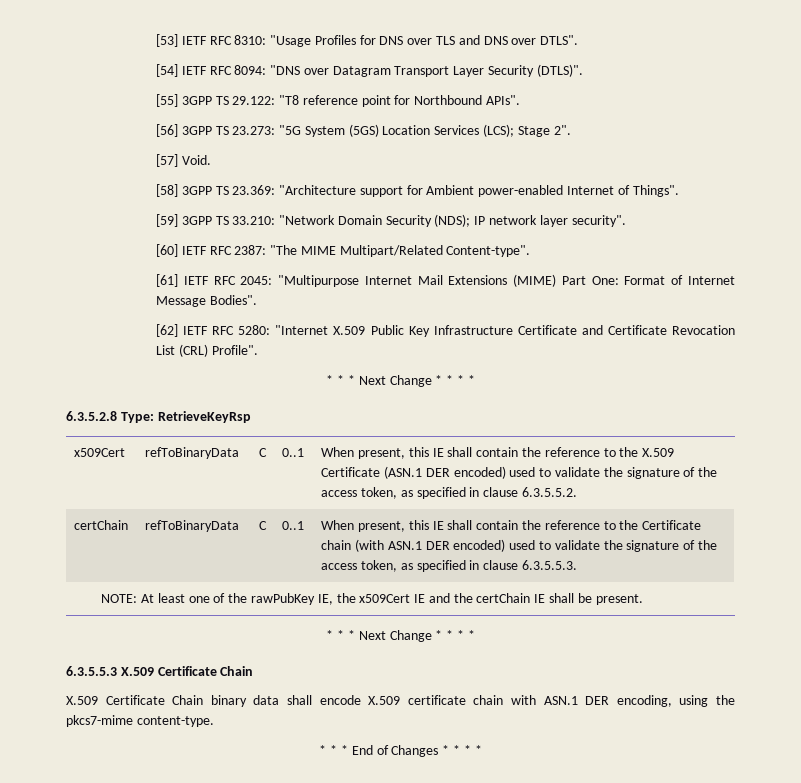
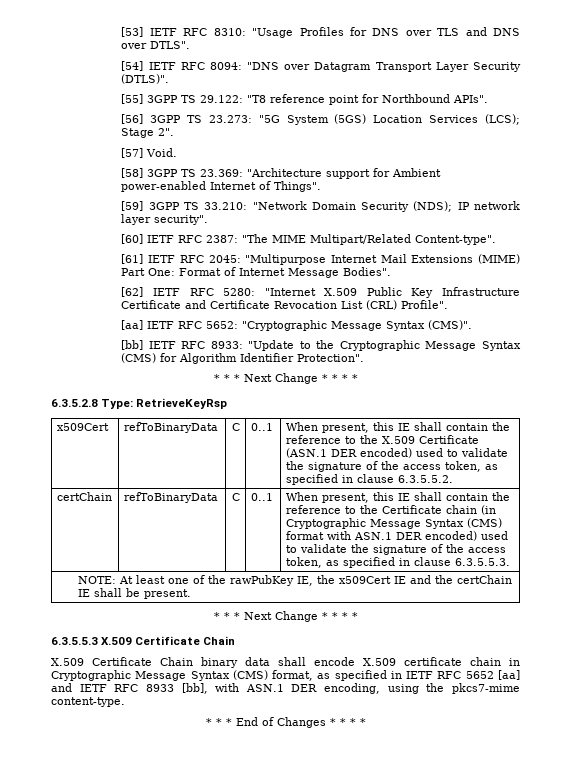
+ [aa] IETF RFC 5652: "Cryptographic Message Syntax (CMS)".
+ [bb] IETF RFC 8933: "Update to the Cryptographic Message Syntax (CMS) for Algorithm Identifier Protection".
- certChain | refToBinaryData | C | 0..1 | When present, this IE shall contain the reference to the Certificate chain (with ASN.1 DER encoded) used to validate the signature of the access token, as specified in clause 6.3.5.5.3.
+ certChain | refToBinaryData | C | 0..1 | When present, this IE shall contain the reference to the Certificate chain (in Cryptographic Message Syntax (CMS) format with ASN.1 DER encoded) used to validate the signature of the access token, as specified in clause 6.3.5.5.3.
- X.509 Certificate Chain binary data shall encode X.509 certificate chain with ASN.1 DER encoding, using the pkcs7-mime content-type.
+ X.509 Certificate Chain binary data shall encode X.509 certificate chain in Cryptographic Message Syntax (CMS) format, as specified in IETF RFC 5652 [aa] and IETF RFC 8933 [bb], with ASN.1 DER encoding, using the pkcs7-mime content-type.

